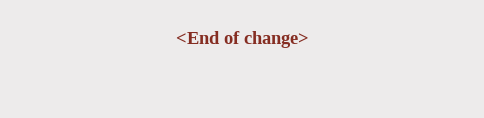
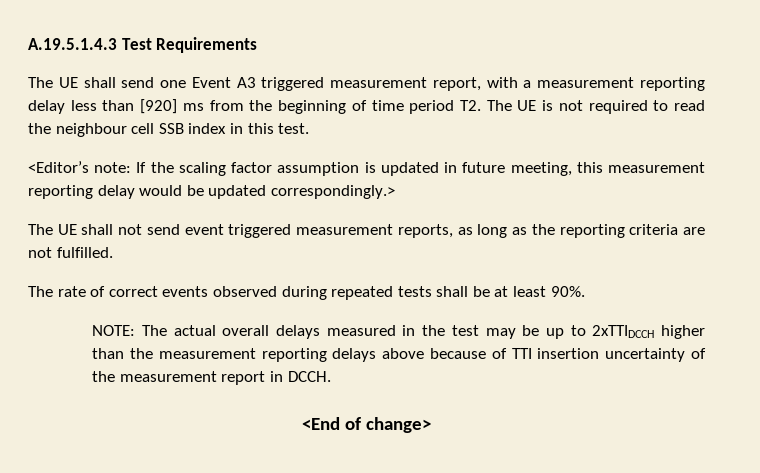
+ A.19.5.1.4.3 Test Requirements
+ The UE shall send one Event A3 triggered measurement report, with a measurement reporting delay less than [920] ms from the beginning of time period T2. The UE is not required to read the neighbour cell SSB index in this test.
+ <Editor’s note: If the scaling factor assumption is updated in future meeting, this measurement reporting delay would be updated correspondingly.>
+ The UE shall not send event triggered measurement reports, as long as the reporting criteria are not fulfilled.
+ The rate of correct events observed during repeated tests shall be at least 90%.
+ NOTE: The actual overall delays measured in the test may be up to 2xTTIDCCH higher than the measurement reporting delays above because of TTI insertion uncertainty of the measurement report in DCCH.

